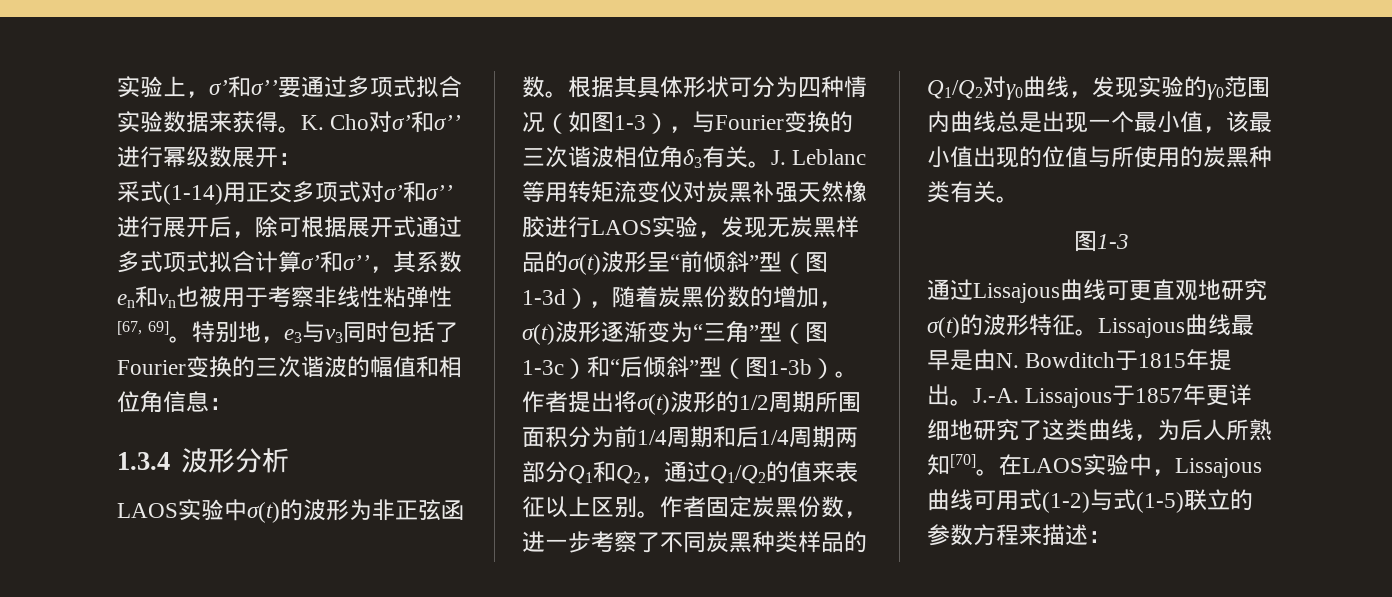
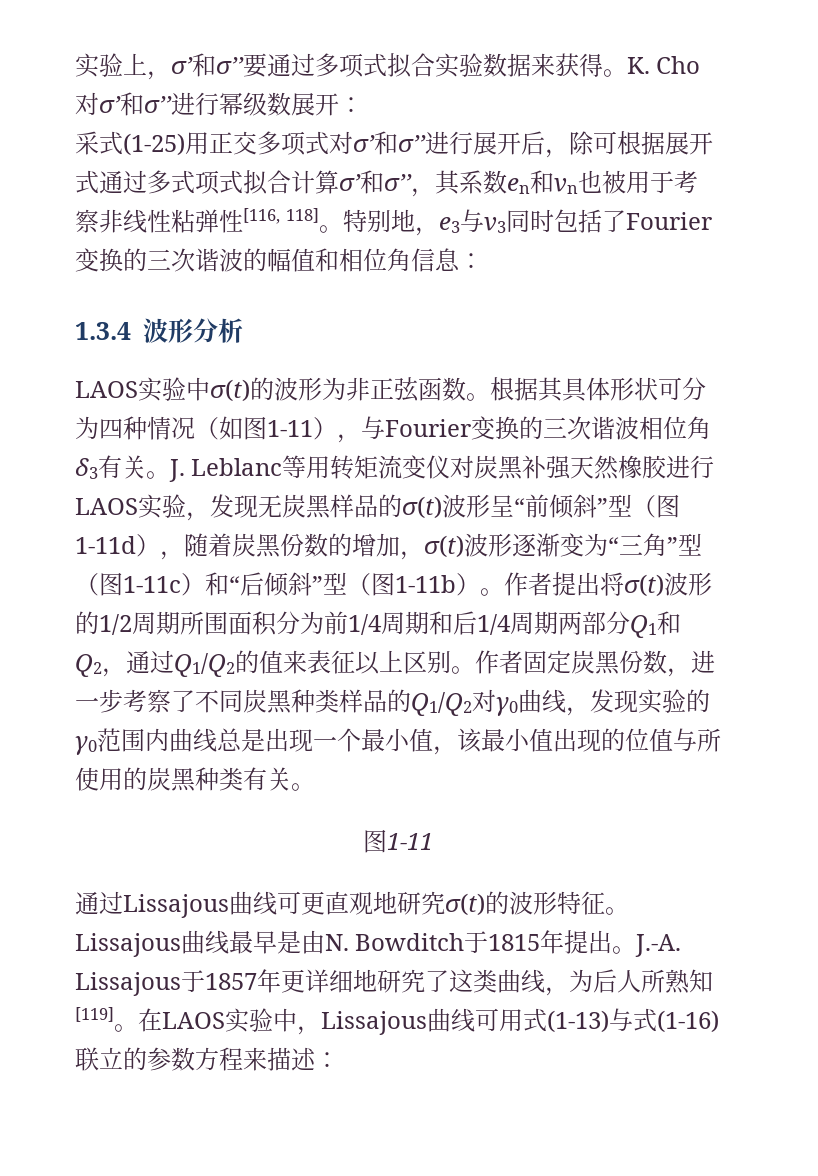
- 采式(1-14)用正交多项式对σ’和σ’’进行展开后，除可根据展开式通过多式项式拟合计算σ’和σ’’，其系数en和vn也被用于考察非线性粘弹性[67, 69]。
+ 采式(1-25)用正交多项式对σ’和σ’’进行展开后，除可根据展开式通过多式项式拟合计算σ’和σ’’，其系数en和vn也被用于考察非线性粘弹性[116, 118]。
- 根据其具体形状可分为四种情况（如图1-3），与Fourier变换的三次谐波相位角δ3有关。
+ 根据其具体形状可分为四种情况（如图1-11），与Fourier变换的三次谐波相位角δ3有关。
- J. Leblanc等用转矩流变仪对炭黑补强天然橡胶进行LAOS实验，发现无炭黑样品的σ(t)波形呈“前倾斜”型（图1-3d），随着炭黑份数的增加，σ(t)波形逐渐变为“三角”型（图1-3c）和“后倾斜”型（图1-3b）。
+ J. Leblanc等用转矩流变仪对炭黑补强天然橡胶进行LAOS实验，发现无炭黑样品的σ(t)波形呈“前倾斜”型（图1-11d），随着炭黑份数的增加，σ(t)波形逐渐变为“三角”型（图1-11c）和“后倾斜”型（图1-11b）。
  作者固定炭黑份数，进一步考察了不同炭黑种类样品的Q1/Q2对γ0曲线，发现实验的γ0范围内曲线总是出现一个最小值，该最小值出现的位值与所使用的炭黑种类有关。
- 图1-3
+ 图1-11
- J.-A. Lissajous于1857年更详细地研究了这类曲线，为后人所熟知[70]。
+ J.-A. Lissajous于1857年更详细地研究了这类曲线，为后人所熟知[119]。
- 在LAOS实验中，Lissajous曲线可用式(1-2)与式(1-5)联立的参数方程来描述：
+ 在LAOS实验中，Lissajous曲线可用式(1-13)与式(1-16)联立的参数方程来描述：

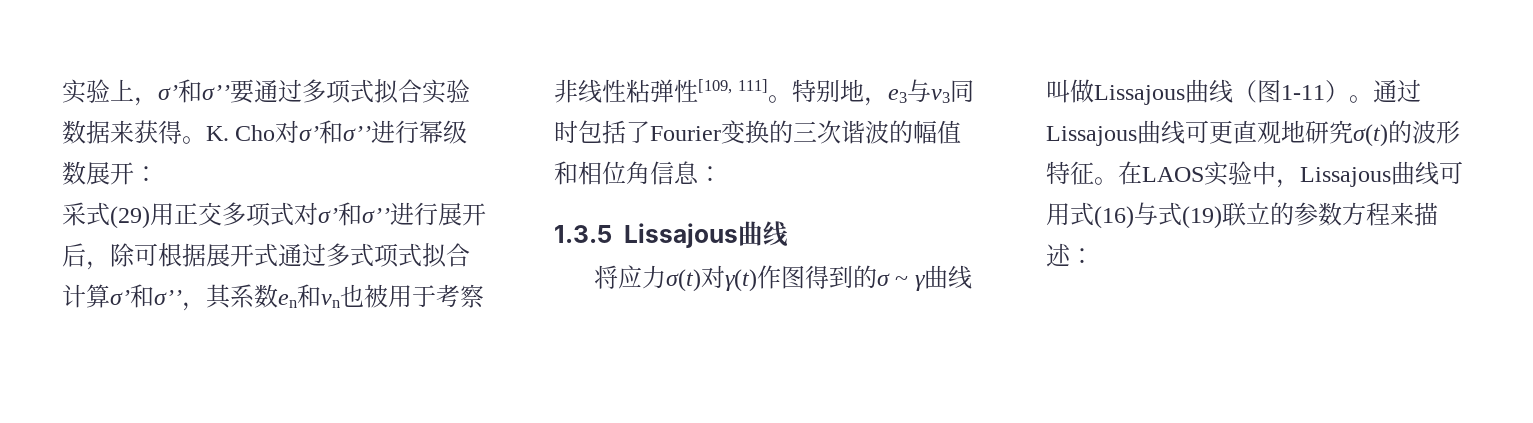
- 采式(1-25)用正交多项式对σ’和σ’’进行展开后，除可根据展开式通过多式项式拟合计算σ’和σ’’，其系数en和vn也被用于考察非线性粘弹性[116, 118]。
+ 采式(29)用正交多项式对σ’和σ’’进行展开后，除可根据展开式通过多式项式拟合计算σ’和σ’’，其系数en和vn也被用于考察非线性粘弹性[109, 111]。
- 1.3.4波形分析
- LAOS实验中σ(t)的波形为非正弦函数。根据其具体形状可分为四种情况（如图1-11），与Fourier变换的三次谐波相位角δ3有关。J. Leblanc等用转矩流变仪对炭黑补强天然橡胶进行LAOS实验，发现无炭黑样品的σ(t)波形呈“前倾斜”型（图1-11d），随着炭黑份数的增加，σ(t)波形逐渐变为“三角”型（图1-11c）和“后倾斜”型（图1-11b）。作者提出将σ(t)波形的1/2周期所围面积分为前1/4周期和后1/4周期两部分Q1和Q2，通过Q1/Q2的值来表征以上区别。作者固定炭黑份数，进一步考察了不同炭黑种类样品的Q1/Q2对γ0曲线，发现实验的γ0范围内曲线总是出现一个最小值，该最小值出现的位值与所使用的炭黑种类有关。
- 图1-11
- 通过Lissajous曲线可更直观地研究σ(t)的波形特征。
+ 1.3.5 Lissajous曲线
+ 将应力σ(t)对γ(t)作图得到的σ ~ γ曲线叫做Lissajous曲线（图1-11）。通过Lissajous曲线可更直观地研究σ(t)的波形特征。
- Lissajous曲线最早是由N. Bowditch于1815年提出。J.-A. Lissajous于1857年更详细地研究了这类曲线，为后人所熟知[119]。
- 在LAOS实验中，Lissajous曲线可用式(1-13)与式(1-16)联立的参数方程来描述：
+ 在LAOS实验中，Lissajous曲线可用式(16)与式(19)联立的参数方程来描述：

